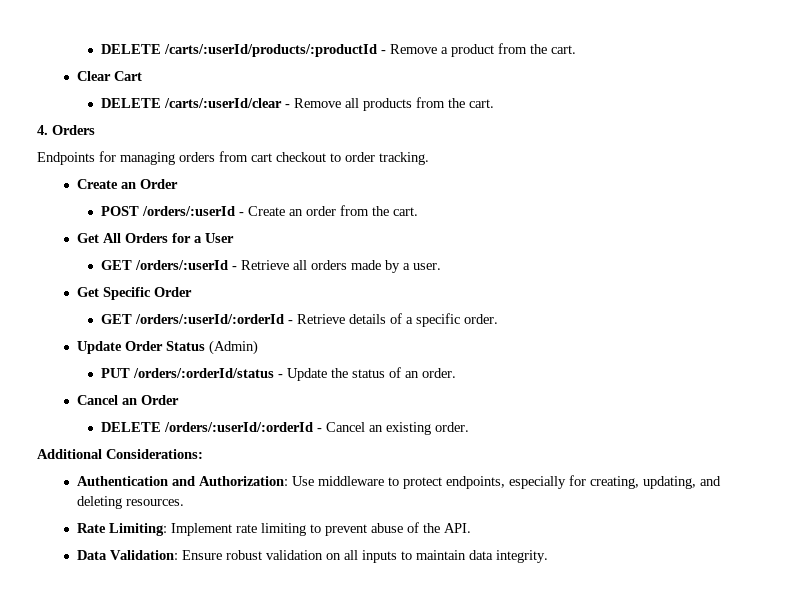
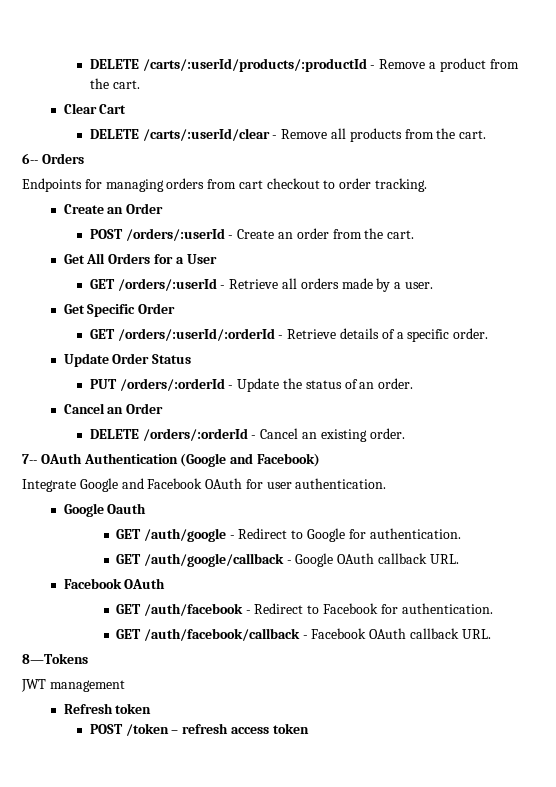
- 4. Orders
+ 6-- Orders
- Update Order Status (Admin)
+ Update Order Status
- PUT /orders/:orderId/status - Update the status of an order.
+ PUT /orders/:orderId - Update the status of an order.
- DELETE /orders/:userId/:orderId - Cancel an existing order.
+ DELETE /orders/:orderId - Cancel an existing order.
- Additional Considerations:
- Authentication and Authorization: Use middleware to protect endpoints, especially for creating, updating, and deleting resources.
- Rate Limiting: Implement rate limiting to prevent abuse of the API.
- Data Validation: Ensure robust validation on all inputs to maintain data integrity.
+ 7-- OAuth Authentication (Google and Facebook)
+ Integrate Google and Facebook OAuth for user authentication.
+ Google Oauth
+ GET /auth/google - Redirect to Google for authentication.
+ GET /auth/google/callback - Google OAuth callback URL.
+ Facebook OAuth
+ GET /auth/facebook - Redirect to Facebook for authentication.
+ GET /auth/facebook/callback - Facebook OAuth callback URL.
+ 8—Tokens
+ JWT management
+ Refresh token
+ POST /token – refresh access token

